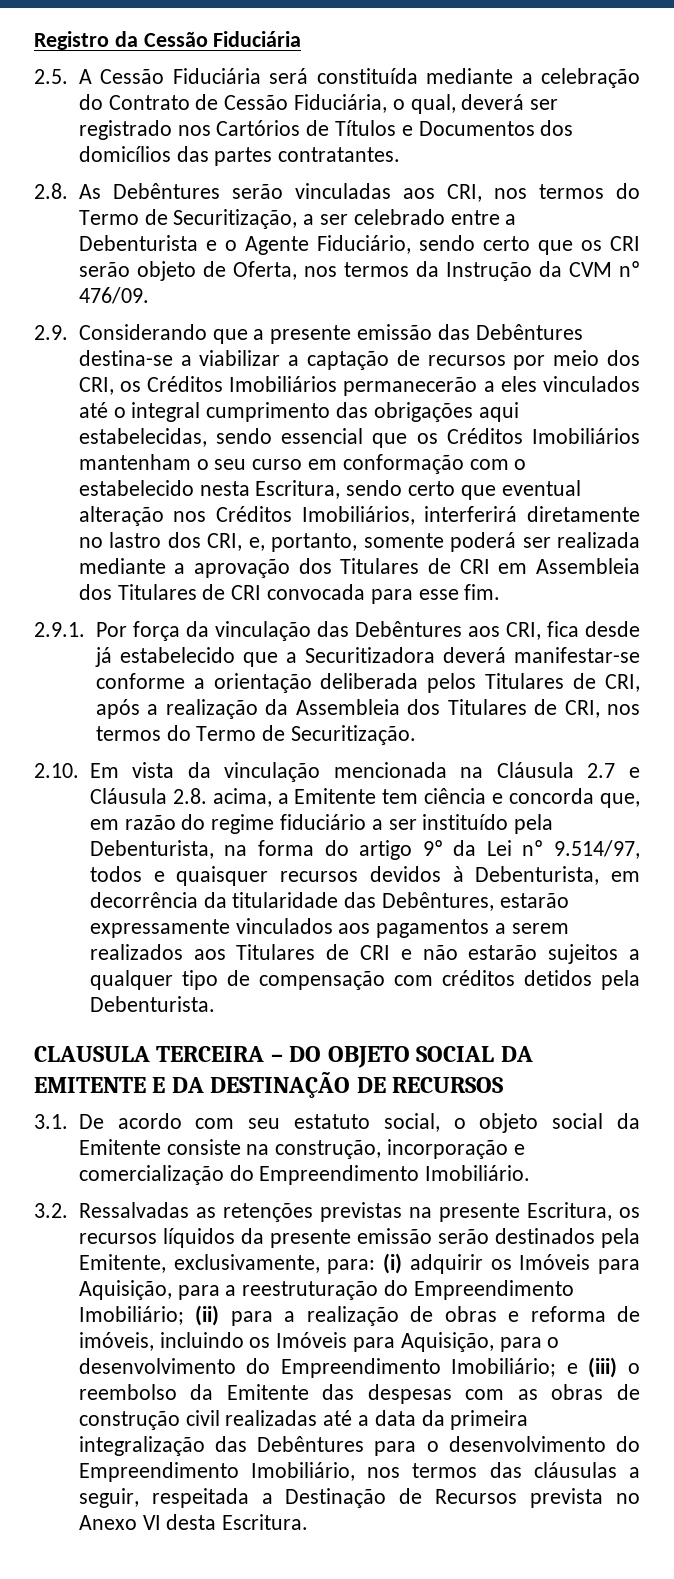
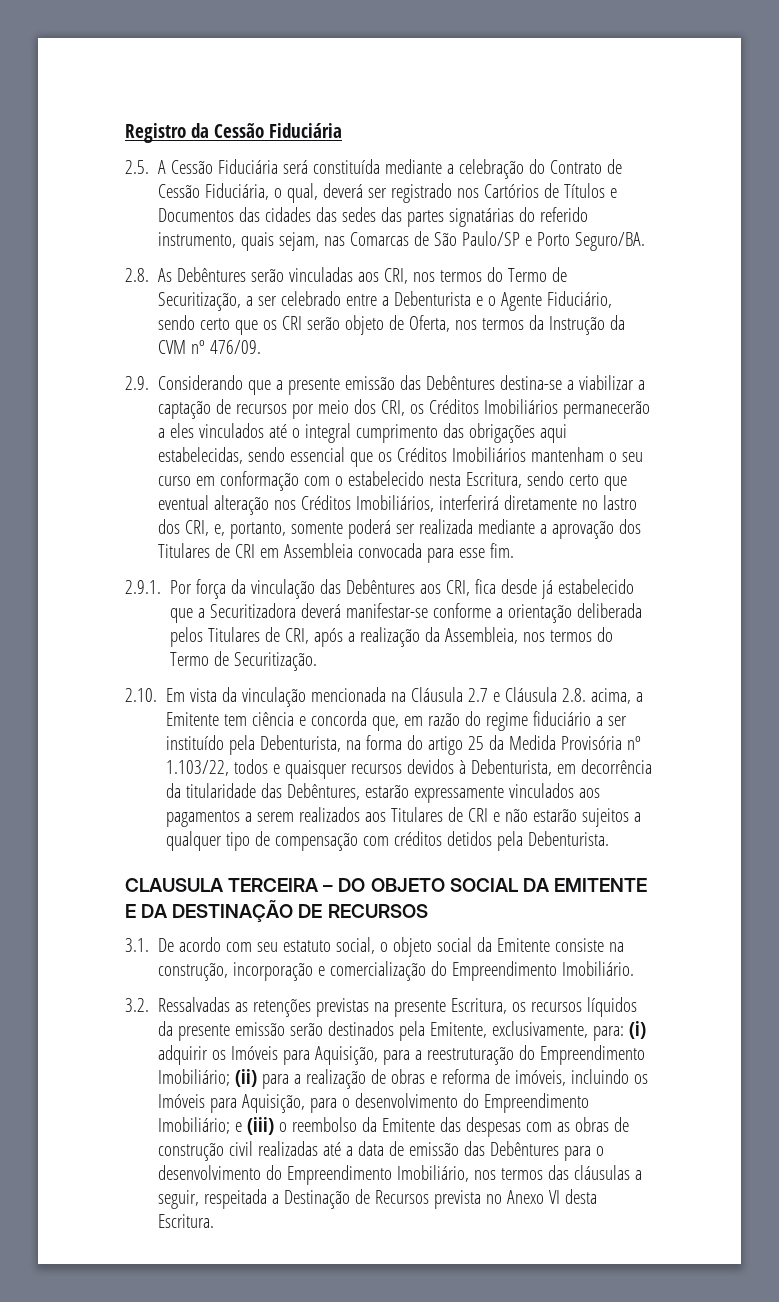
- 2.5. A Cessão Fiduciária será constituída mediante a celebração do Contrato de Cessão Fiduciária, o qual, deverá ser registrado nos Cartórios de Títulos e Documentos dos domicílios das partes contratantes.
+ 2.5. A Cessão Fiduciária será constituída mediante a celebração do Contrato de Cessão Fiduciária, o qual, deverá ser registrado nos Cartórios de Títulos e Documentos das cidades das sedes das partes signatárias do referido instrumento, quais sejam, nas Comarcas de São Paulo/SP e Porto Seguro/BA.
- 2.9. Considerando que a presente emissão das Debêntures destina-se a viabilizar a captação de recursos por meio dos CRI, os Créditos Imobiliários permanecerão a eles vinculados até o integral cumprimento das obrigações aqui estabelecidas, sendo essencial que os Créditos Imobiliários mantenham o seu curso em conformação com o estabelecido nesta Escritura, sendo certo que eventual alteração nos Créditos Imobiliários, interferirá diretamente no lastro dos CRI, e, portanto, somente poderá ser realizada mediante a aprovação dos Titulares de CRI em Assembleia dos Titulares de CRI convocada para esse fim.
+ 2.9. Considerando que a presente emissão das Debêntures destina-se a viabilizar a captação de recursos por meio dos CRI, os Créditos Imobiliários permanecerão a eles vinculados até o integral cumprimento das obrigações aqui estabelecidas, sendo essencial que os Créditos Imobiliários mantenham o seu curso em conformação com o estabelecido nesta Escritura, sendo certo que eventual alteração nos Créditos Imobiliários, interferirá diretamente no lastro dos CRI, e, portanto, somente poderá ser realizada mediante a aprovação dos Titulares de CRI em Assembleia convocada para esse fim.
- 2.9.1. Por força da vinculação das Debêntures aos CRI, fica desde já estabelecido que a Securitizadora deverá manifestar-se conforme a orientação deliberada pelos Titulares de CRI, após a realização da Assembleia dos Titulares de CRI, nos termos do Termo de Securitização.
+ 2.9.1. Por força da vinculação das Debêntures aos CRI, fica desde já estabelecido que a Securitizadora deverá manifestar-se conforme a orientação deliberada pelos Titulares de CRI, após a realização da Assembleia, nos termos do Termo de Securitização.
- 2.10. Em vista da vinculação mencionada na Cláusula 2.7 e Cláusula 2.8. acima, a Emitente tem ciência e concorda que, em razão do regime fiduciário a ser instituído pela Debenturista, na forma do artigo 9º da Lei nº 9.514/97, todos e quaisquer recursos devidos à Debenturista, em decorrência da titularidade das Debêntures, estarão expressamente vinculados aos pagamentos a serem realizados aos Titulares de CRI e não estarão sujeitos a qualquer tipo de compensação com créditos detidos pela Debenturista.
+ 2.10. Em vista da vinculação mencionada na Cláusula 2.7 e Cláusula 2.8. acima, a Emitente tem ciência e concorda que, em razão do regime fiduciário a ser instituído pela Debenturista, na forma do artigo 25 da Medida Provisória nº 1.103/22, todos e quaisquer recursos devidos à Debenturista, em decorrência da titularidade das Debêntures, estarão expressamente vinculados aos pagamentos a serem realizados aos Titulares de CRI e não estarão sujeitos a qualquer tipo de compensação com créditos detidos pela Debenturista.
- e (iii) o reembolso da Emitente das despesas com as obras de construção civil realizadas até a data da primeira integralização das Debêntures para o desenvolvimento do Empreendimento Imobiliário, nos termos das cláusulas a seguir, respeitada a Destinação de Recursos prevista no Anexo VI desta Escritura.
+ e (iii) o reembolso da Emitente das despesas com as obras de construção civil realizadas até a data de emissão das Debêntures para o desenvolvimento do Empreendimento Imobiliário, nos termos das cláusulas a seguir, respeitada a Destinação de Recursos prevista no Anexo VI desta Escritura.

